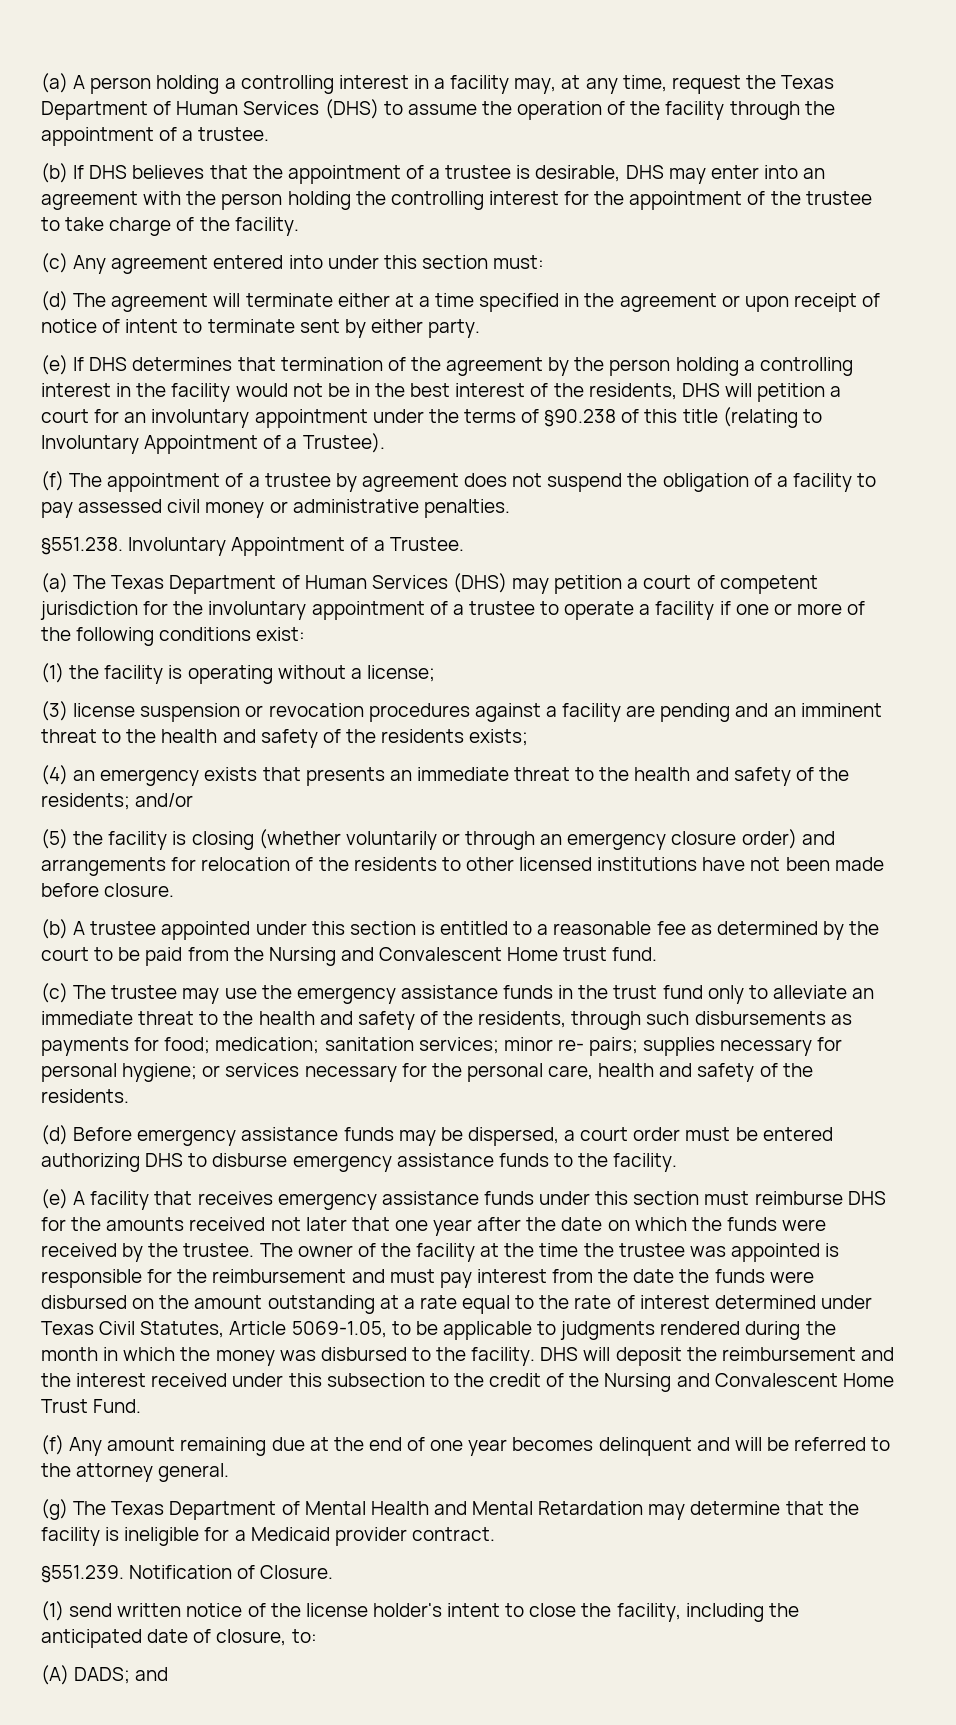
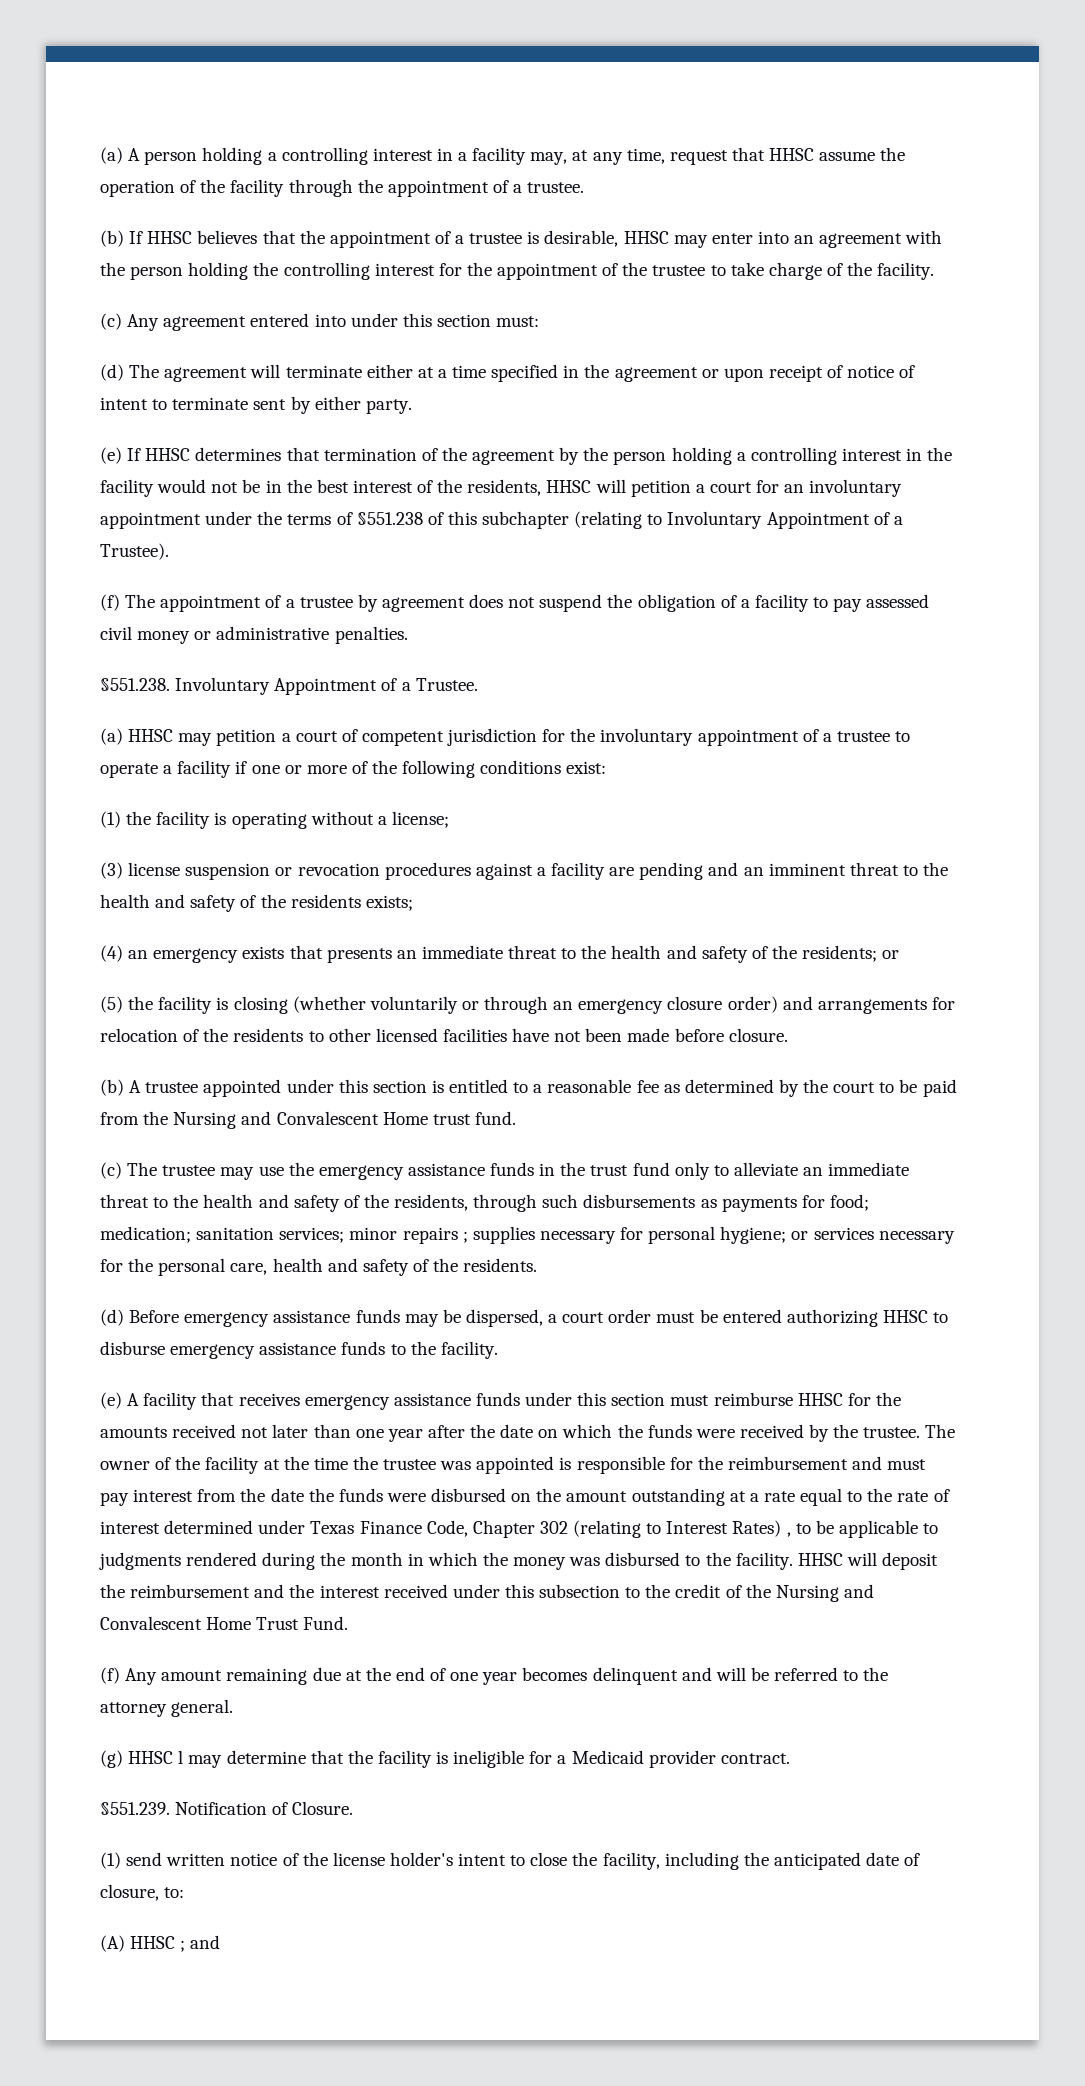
- (a) A person holding a controlling interest in a facility may, at any time, request the Texas Department of Human Services (DHS) to assume the operation of the facility through the appointment of a trustee.
+ (a) A person holding a controlling interest in a facility may, at any time, request that HHSC assume the operation of the facility through the appointment of a trustee.
- (b) If DHS believes that the appointment of a trustee is desirable, DHS may enter into an agreement with the person holding the controlling interest for the appointment of the trustee to take charge of the facility.
+ (b) If HHSC believes that the appointment of a trustee is desirable, HHSC may enter into an agreement with the person holding the controlling interest for the appointment of the trustee to take charge of the facility.
- (e) If DHS determines that termination of the agreement by the person holding a controlling interest in the facility would not be in the best interest of the residents, DHS will petition a court for an involuntary appointment under the terms of §90.238 of this title (relating to Involuntary Appointment of a Trustee).
+ (e) If HHSC determines that termination of the agreement by the person holding a controlling interest in the facility would not be in the best interest of the residents, HHSC will petition a court for an involuntary appointment under the terms of §551.238 of this subchapter (relating to Involuntary Appointment of a Trustee).
- (a) The Texas Department of Human Services (DHS) may petition a court of competent jurisdiction for the involuntary appointment of a trustee to operate a facility if one or more of the following conditions exist:
+ (a) HHSC may petition a court of competent jurisdiction for the involuntary appointment of a trustee to operate a facility if one or more of the following conditions exist:
- (4) an emergency exists that presents an immediate threat to the health and safety of the residents; and/or
+ (4) an emergency exists that presents an immediate threat to the health and safety of the residents; or
- (5) the facility is closing (whether voluntarily or through an emergency closure order) and arrangements for relocation of the residents to other licensed institutions have not been made before closure.
+ (5) the facility is closing (whether voluntarily or through an emergency closure order) and arrangements for relocation of the residents to other licensed facilities have not been made before closure.
- (c) The trustee may use the emergency assistance funds in the trust fund only to alleviate an immediate threat to the health and safety of the residents, through such disbursements as payments for food; medication; sanitation services; minor re- pairs; supplies necessary for personal hygiene; or services necessary for the personal care, health and safety of the residents.
+ (c) The trustee may use the emergency assistance funds in the trust fund only to alleviate an immediate threat to the health and safety of the residents, through such disbursements as payments for food; medication; sanitation services; minor repairs ; supplies necessary for personal hygiene; or services necessary for the personal care, health and safety of the residents.
- (d) Before emergency assistance funds may be dispersed, a court order must be entered authorizing DHS to disburse emergency assistance funds to the facility.
+ (d) Before emergency assistance funds may be dispersed, a court order must be entered authorizing HHSC to disburse emergency assistance funds to the facility.
- (e) A facility that receives emergency assistance funds under this section must reimburse DHS for the amounts received not later that one year after the date on which the funds were received by the trustee.
+ (e) A facility that receives emergency assistance funds under this section must reimburse HHSC for the amounts received not later than one year after the date on which the funds were received by the trustee.
- The owner of the facility at the time the trustee was appointed is responsible for the reimbursement and must pay interest from the date the funds were disbursed on the amount outstanding at a rate equal to the rate of interest determined under Texas Civil Statutes, Article 5069-1.05, to be applicable to judgments rendered during the month in which the money was disbursed to the facility.
+ The owner of the facility at the time the trustee was appointed is responsible for the reimbursement and must pay interest from the date the funds were disbursed on the amount outstanding at a rate equal to the rate of interest determined under Texas Finance Code, Chapter 302 (relating to Interest Rates) , to be applicable to judgments rendered during the month in which the money was disbursed to the facility.
- DHS will deposit the reimbursement and the interest received under this subsection to the credit of the Nursing and Convalescent Home Trust Fund.
+ HHSC will deposit the reimbursement and the interest received under this subsection to the credit of the Nursing and Convalescent Home Trust Fund.
- (g) The Texas Department of Mental Health and Mental Retardation may determine that the facility is ineligible for a Medicaid provider contract.
+ (g) HHSC l may determine that the facility is ineligible for a Medicaid provider contract.
- (A) DADS; and
+ (A) HHSC ; and

